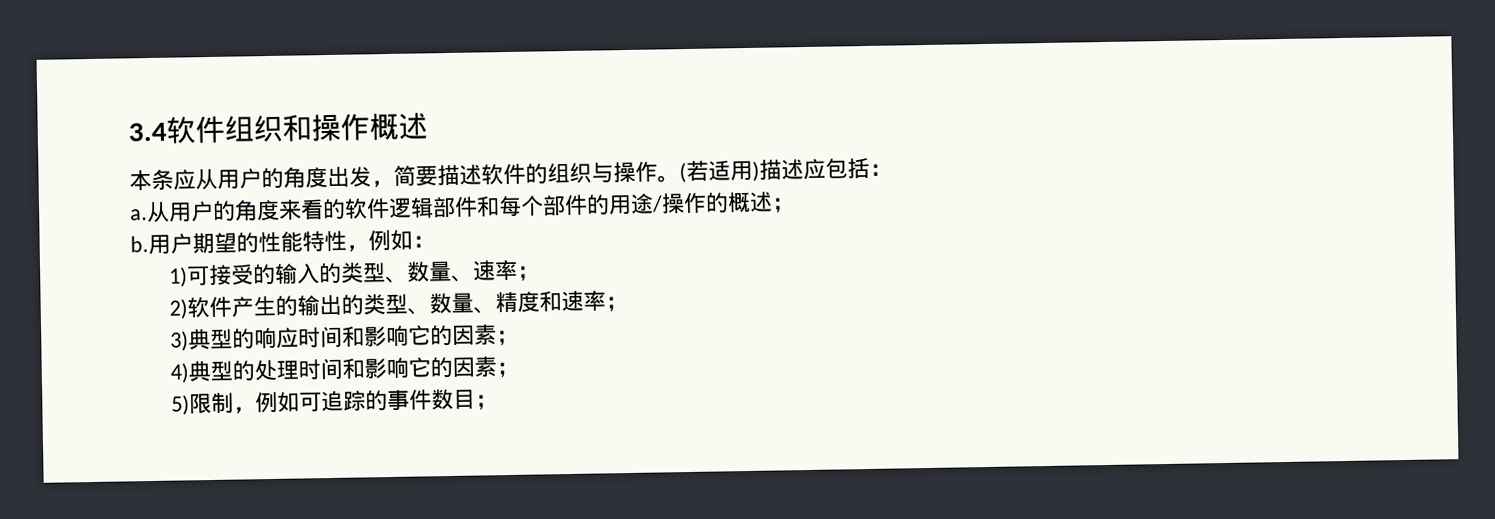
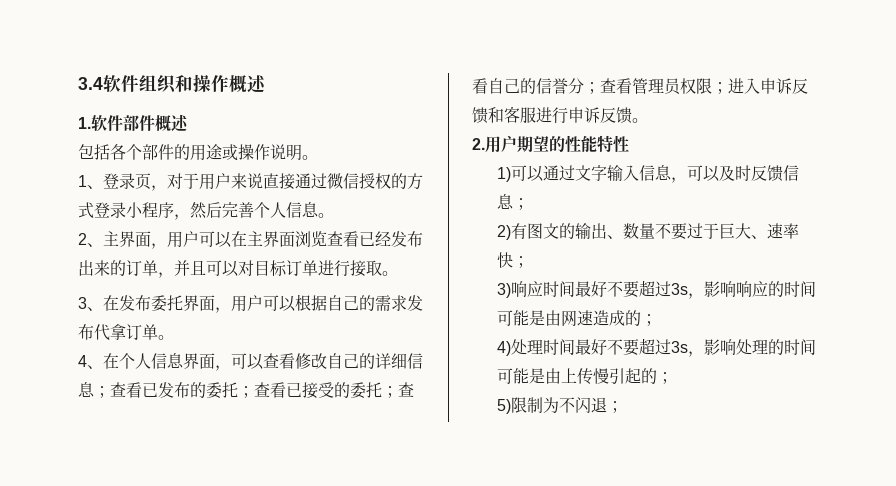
- 本条应从用户的角度出发，简要描述软件的组织与操作。(若适用)描述应包括：
- a.从用户的角度来看的软件逻辑部件和每个部件的用途/操作的概述；
- b.用户期望的性能特性，例如：
+ 1.软件部件概述
+ 包括各个部件的用途或操作说明。
+ 1、登录页，对于用户来说直接通过微信授权的方式登录小程序，然后完善个人信息。
+ 2、主界面，用户可以在主界面浏览查看已经发布出来的订单，并且可以对目标订单进行接取。
+ 3、在发布委托界面，用户可以根据自己的需求发布代拿订单。
+ 4、在个人信息界面，可以查看修改自己的详细信息；查看已发布的委托；查看已接受的委托；查看自己的信誉分；查看管理员权限；进入申诉反馈和客服进行申诉反馈。
+ 2.用户期望的性能特性
- 1)可接受的输入的类型、数量、速率；
- 2)软件产生的输出的类型、数量、精度和速率；
+ 1)可以通过文字输入信息，可以及时反馈信息；
+ 2)有图文的输出、数量不要过于巨大、速率快；
- 3)典型的响应时间和影响它的因素；
+ 3)响应时间最好不要超过3s，影响响应的时间可能是由网速造成的；
- 4)典型的处理时间和影响它的因素；
- 5)限制，例如可追踪的事件数目；
+ 4)处理时间最好不要超过3s，影响处理的时间可能是由上传慢引起的；
+ 5)限制为不闪退；

